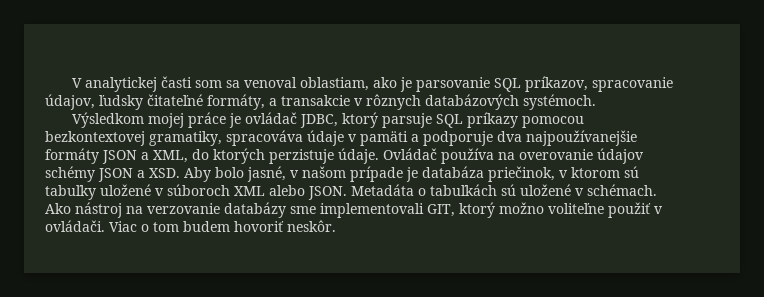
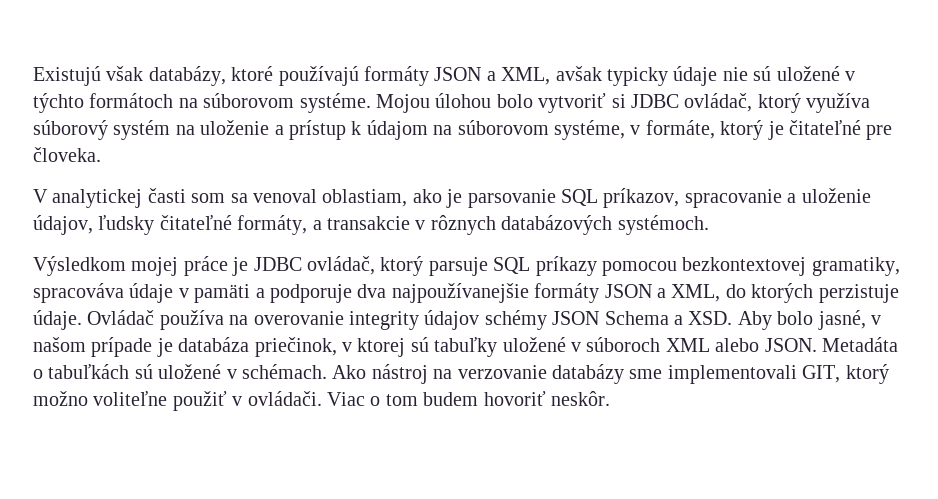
+ Existujú však databázy, ktoré používajú formáty JSON a XML, avšak typicky údaje nie sú uložené v týchto formátoch na súborovom systéme. Mojou úlohou bolo vytvoriť si JDBC ovládač, ktorý využíva súborový systém na uloženie a prístup k údajom na súborovom systéme, v formáte, ktorý je čitateľné pre človeka.
- V analytickej časti som sa venoval oblastiam, ako je parsovanie SQL príkazov, spracovanie údajov, ľudsky čitateľné formáty, a transakcie v rôznych databázových systémoch.
+ V analytickej časti som sa venoval oblastiam, ako je parsovanie SQL príkazov, spracovanie a uloženie údajov, ľudsky čitateľné formáty, a transakcie v rôznych databázových systémoch.
- Výsledkom mojej práce je ovládač JDBC, ktorý parsuje SQL príkazy pomocou bezkontextovej gramatiky, spracováva údaje v pamäti a podporuje dva najpoužívanejšie formáty JSON a XML, do ktorých perzistuje údaje.
+ Výsledkom mojej práce je JDBC ovládač, ktorý parsuje SQL príkazy pomocou bezkontextovej gramatiky, spracováva údaje v pamäti a podporuje dva najpoužívanejšie formáty JSON a XML, do ktorých perzistuje údaje.
- Ovládač používa na overovanie údajov schémy JSON a XSD. Aby bolo jasné, v našom prípade je databáza priečinok, v ktorom sú tabuľky uložené v súboroch XML alebo JSON.
+ Ovládač používa na overovanie integrity údajov schémy JSON Schema a XSD. Aby bolo jasné, v našom prípade je databáza priečinok, v ktorej sú tabuľky uložené v súboroch XML alebo JSON.

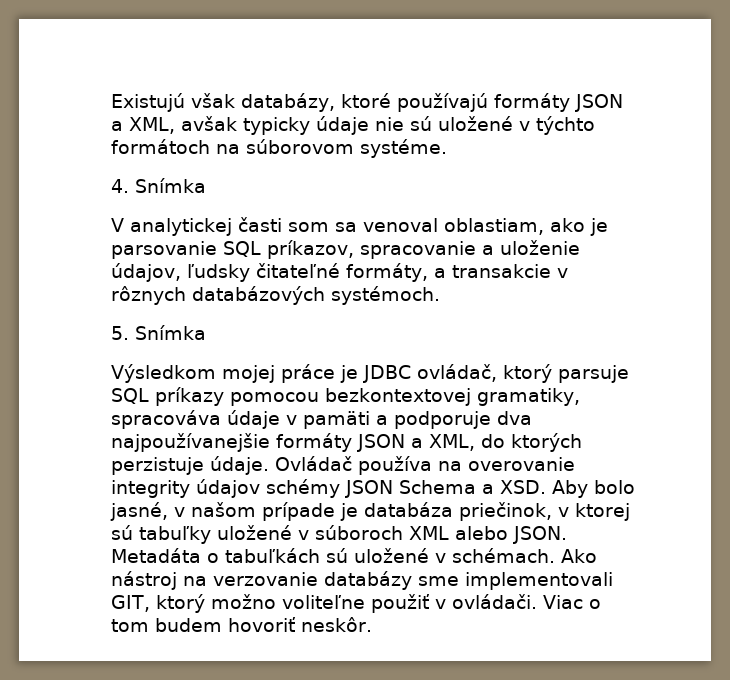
- Existujú však databázy, ktoré používajú formáty JSON a XML, avšak typicky údaje nie sú uložené v týchto formátoch na súborovom systéme. Mojou úlohou bolo vytvoriť si JDBC ovládač, ktorý využíva súborový systém na uloženie a prístup k údajom na súborovom systéme, v formáte, ktorý je čitateľné pre človeka.
+ Existujú však databázy, ktoré používajú formáty JSON a XML, avšak typicky údaje nie sú uložené v týchto formátoch na súborovom systéme.
+ 4. Snímka
+ 5. Snímka

